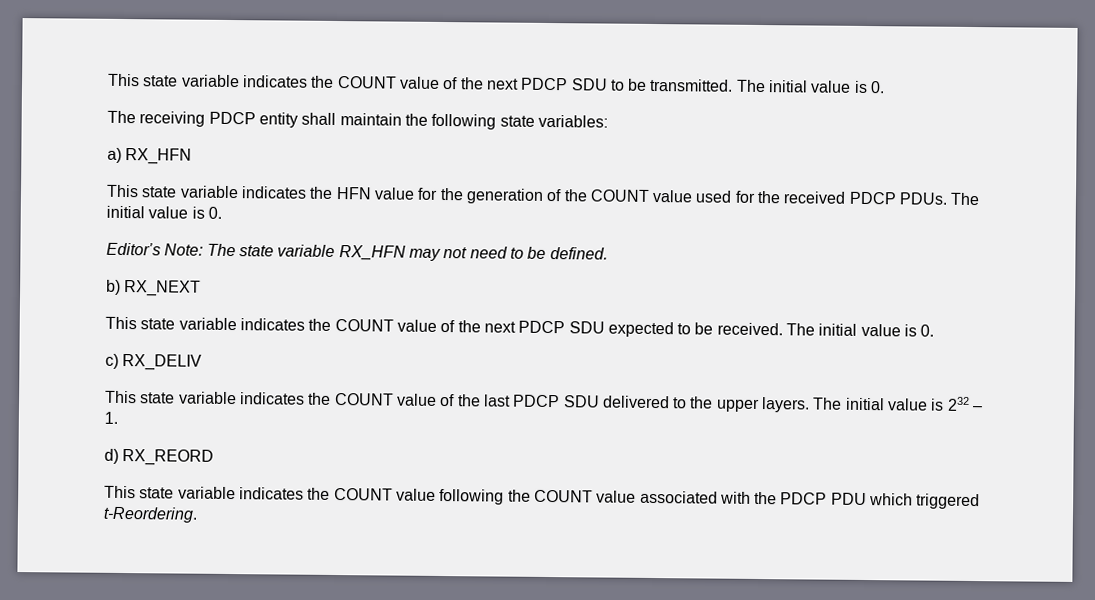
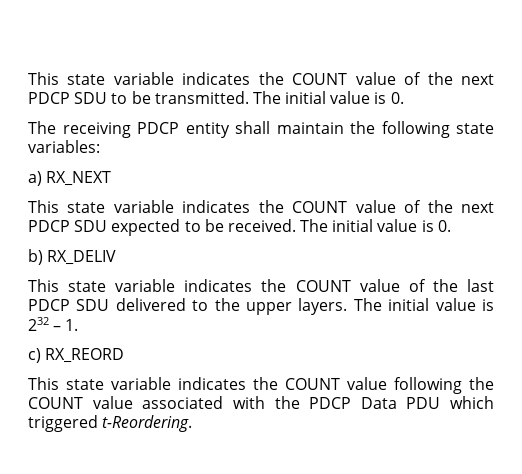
- a) RX_HFN
- This state variable indicates the HFN value for the generation of the COUNT value used for the received PDCP PDUs. The initial value is 0.
- Editor’s Note: The state variable RX_HFN may not need to be defined.
- b) RX_NEXT
+ a) RX_NEXT
- c) RX_DELIV
+ b) RX_DELIV
- d) RX_REORD
+ c) RX_REORD
- This state variable indicates the COUNT value following the COUNT value associated with the PDCP PDU which triggered t-Reordering.
+ This state variable indicates the COUNT value following the COUNT value associated with the PDCP Data PDU which triggered t-Reordering.

